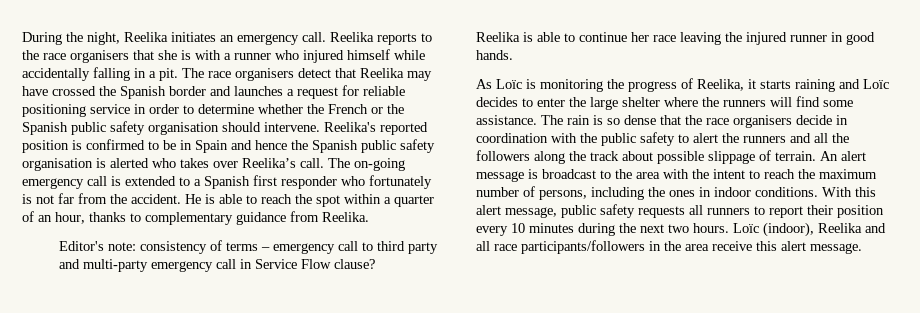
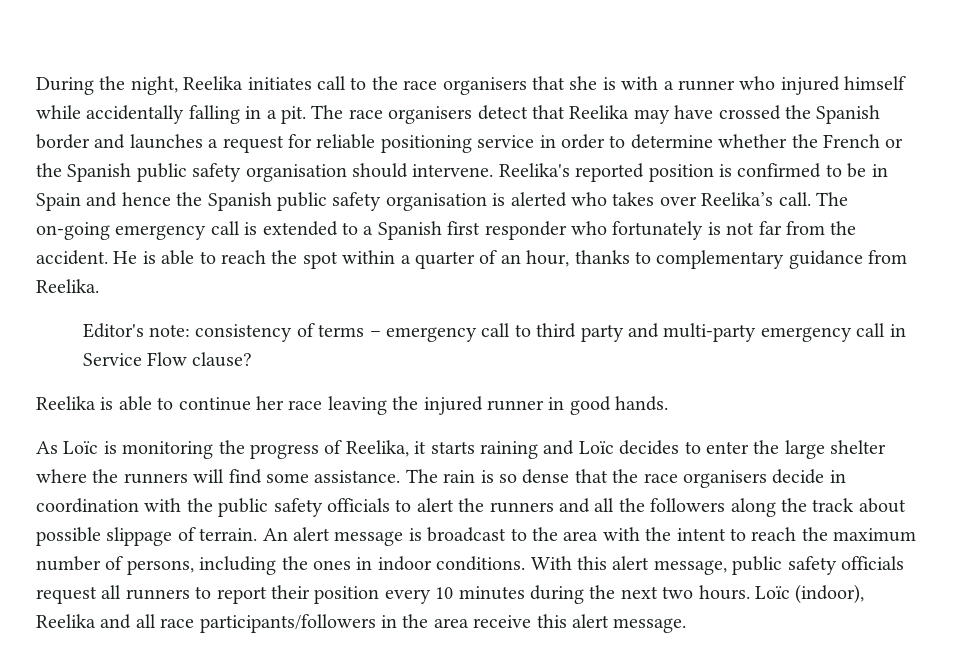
- During the night, Reelika initiates an emergency call. Reelika reports to the race organisers that she is with a runner who injured himself while accidentally falling in a pit.
+ During the night, Reelika initiates call to the race organisers that she is with a runner who injured himself while accidentally falling in a pit.
- The rain is so dense that the race organisers decide in coordination with the public safety to alert the runners and all the followers along the track about possible slippage of terrain.
+ The rain is so dense that the race organisers decide in coordination with the public safety officials to alert the runners and all the followers along the track about possible slippage of terrain.
- With this alert message, public safety requests all runners to report their position every 10 minutes during the next two hours.
+ With this alert message, public safety officials request all runners to report their position every 10 minutes during the next two hours.

